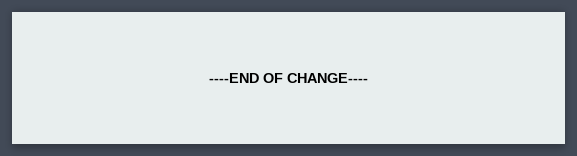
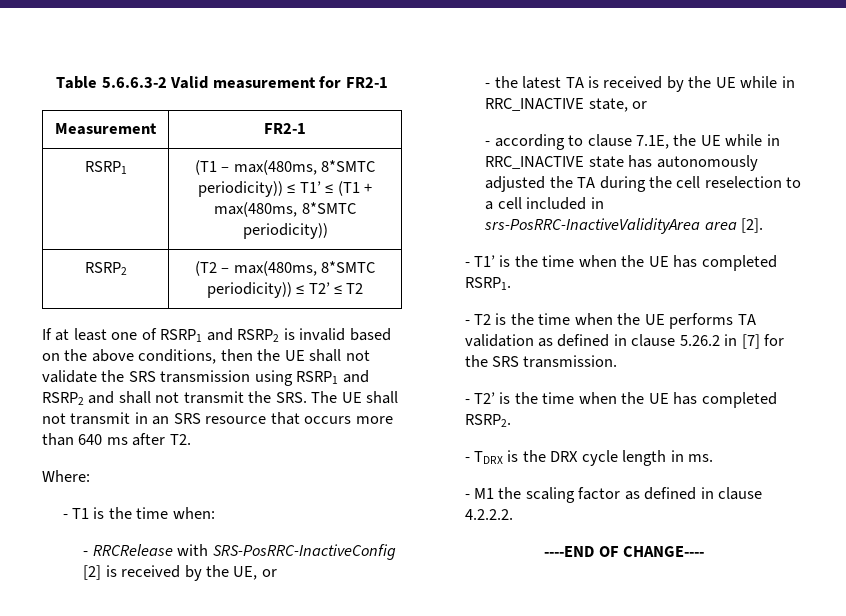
+ Table 5.6.6.3-2 Valid measurement for FR2-1
+ Measurement | FR2-1
+ RSRP1 | (T1 – max(480ms, 8*SMTC periodicity)) ≤ T1’ ≤ (T1 + max(480ms, 8*SMTC periodicity))
+ RSRP2 | (T2 – max(480ms, 8*SMTC periodicity)) ≤ T2’ ≤ T2
+ If at least one of RSRP1 and RSRP2 is invalid based on the above conditions, then the UE shall not validate the SRS transmission using RSRP1 and RSRP2 and shall not transmit the SRS. The UE shall not transmit in an SRS resource that occurs more than 640 ms after T2.
+ Where:
+ - T1 is the time when:
+ - RRCRelease with SRS-PosRRC-InactiveConfig [2] is received by the UE, or
+ - the latest TA is received by the UE while in RRC_INACTIVE state, or
+ - according to clause 7.1E, the UE while in RRC_INACTIVE state has autonomously adjusted the TA during the cell reselection to a cell included in srs-PosRRC-InactiveValidityArea area [2].
+ - T1’ is the time when the UE has completed RSRP1.
+ - T2 is the time when the UE performs TA validation as defined in clause 5.26.2 in [7] for the SRS transmission.
+ - T2’ is the time when the UE has completed RSRP2.
+ - TDRX is the DRX cycle length in ms.
+ - M1 the scaling factor as defined in clause 4.2.2.2.

